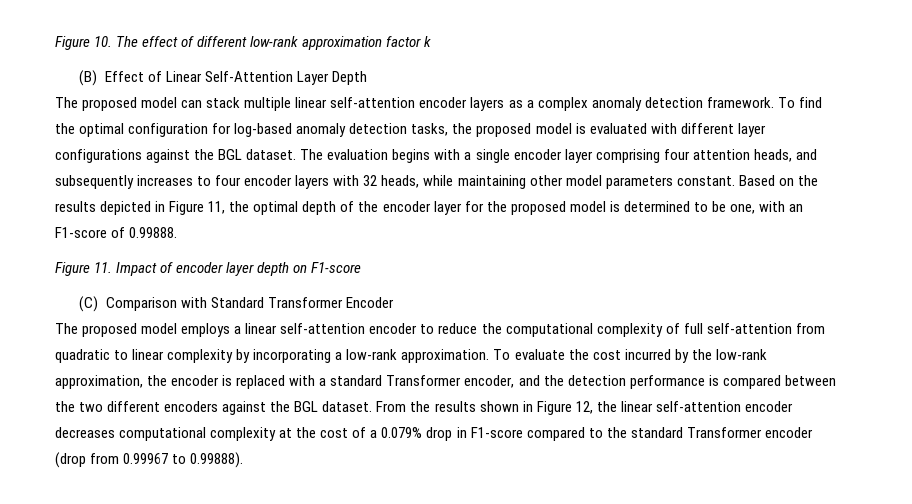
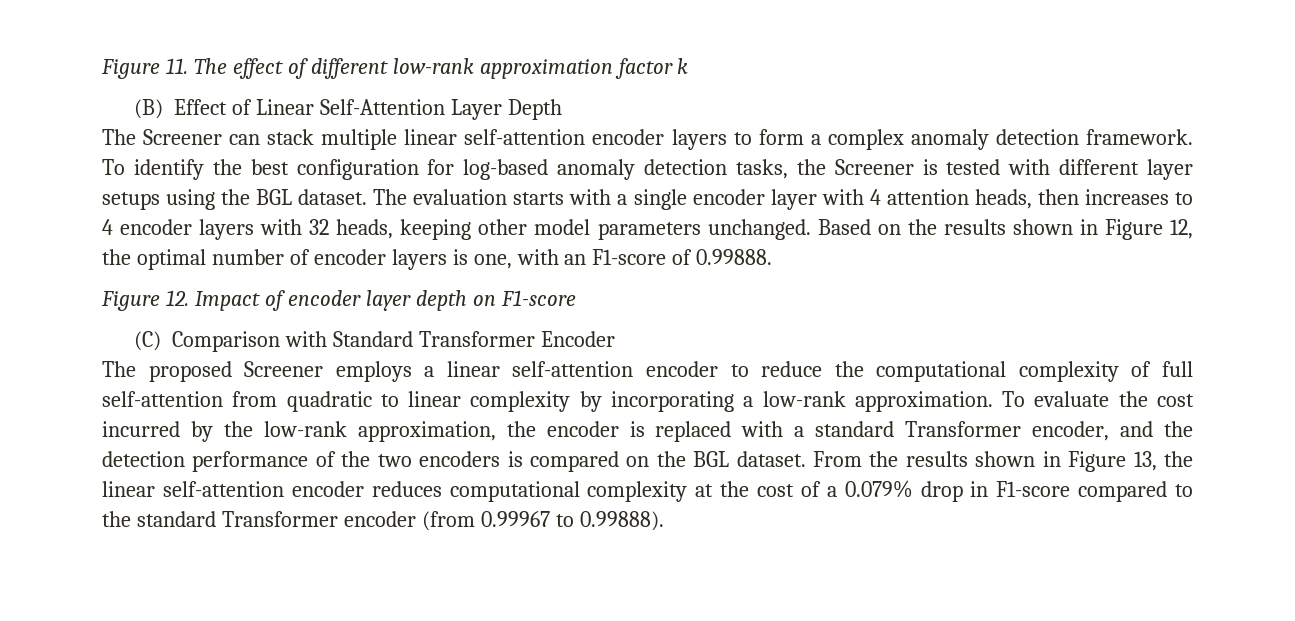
- Figure 10. The effect of different low-rank approximation factor k
+ Figure 11. The effect of different low-rank approximation factor k
- The proposed model can stack multiple linear self-attention encoder layers as a complex anomaly detection framework.
+ The Screener can stack multiple linear self-attention encoder layers to form a complex anomaly detection framework.
- To find the optimal configuration for log-based anomaly detection tasks, the proposed model is evaluated with different layer configurations against the BGL dataset.
+ To identify the best configuration for log-based anomaly detection tasks, the Screener is tested with different layer setups using the BGL dataset.
- The evaluation begins with a single encoder layer comprising four attention heads, and subsequently increases to four encoder layers with 32 heads, while maintaining other model parameters constant.
+ The evaluation starts with a single encoder layer with 4 attention heads, then increases to 4 encoder layers with 32 heads, keeping other model parameters unchanged.
- Based on the results depicted in Figure 11, the optimal depth of the encoder layer for the proposed model is determined to be one, with an F1-score of 0.99888.
+ Based on the results shown in Figure 12, the optimal number of encoder layers is one, with an F1-score of 0.99888.
- Figure 11. Impact of encoder layer depth on F1-score
+ Figure 12. Impact of encoder layer depth on F1-score
- The proposed model employs a linear self-attention encoder to reduce the computational complexity of full self-attention from quadratic to linear complexity by incorporating a low-rank approximation.
+ The proposed Screener employs a linear self-attention encoder to reduce the computational complexity of full self-attention from quadratic to linear complexity by incorporating a low-rank approximation.
- To evaluate the cost incurred by the low-rank approximation, the encoder is replaced with a standard Transformer encoder, and the detection performance is compared between the two different encoders against the BGL dataset.
+ To evaluate the cost incurred by the low-rank approximation, the encoder is replaced with a standard Transformer encoder, and the detection performance of the two encoders is compared on the BGL dataset.
- From the results shown in Figure 12, the linear self-attention encoder decreases computational complexity at the cost of a 0.079% drop in F1-score compared to the standard Transformer encoder (drop from 0.99967 to 0.99888).
+ From the results shown in Figure 13, the linear self-attention encoder reduces computational complexity at the cost of a 0.079% drop in F1-score compared to the standard Transformer encoder (from 0.99967 to 0.99888).

